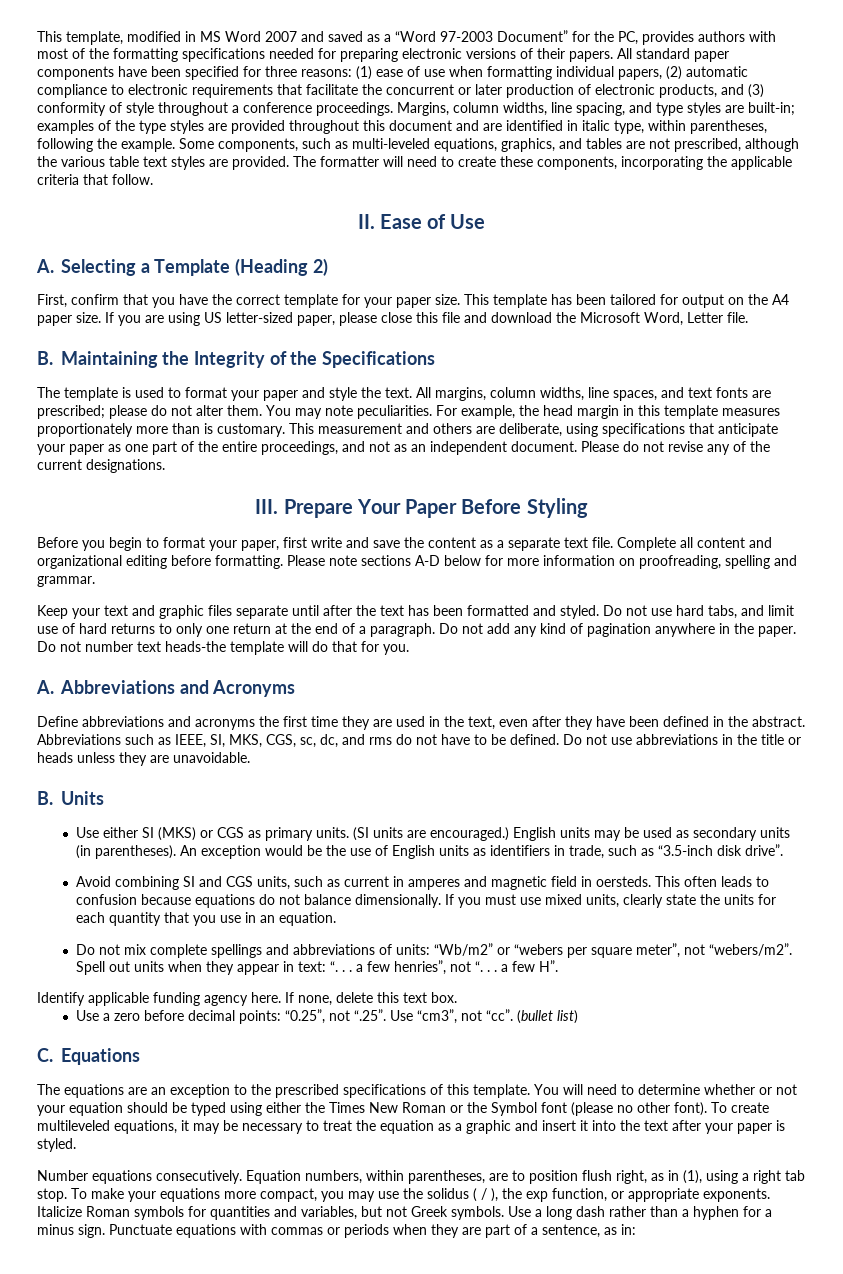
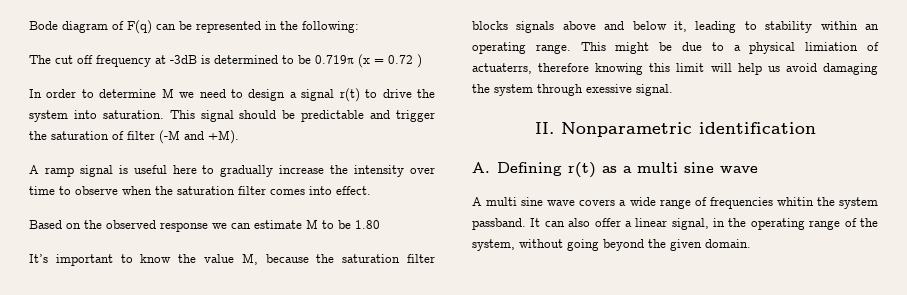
- This template, modified in MS Word 2007 and saved as a “Word 97-2003 Document” for the PC, provides authors with most of the formatting specifications needed for preparing electronic versions of their papers. All standard paper components have been specified for three reasons: (1) ease of use when formatting individual papers, (2) automatic compliance to electronic requirements that facilitate the concurrent or later production of electronic products, and (3) conformity of style throughout a conference proceedings. Margins, column widths, line spacing, and type styles are built-in; examples of the type styles are provided throughout this document and are identified in italic type, within parentheses, following the example. Some components, such as multi-leveled equations, graphics, and tables are not prescribed, although the various table text styles are provided. The formatter will need to create these components, incorporating the applicable criteria that follow.
- II. Ease of Use
- A. Selecting a Template (Heading 2)
- First, confirm that you have the correct template for your paper size. This template has been tailored for output on the A4 paper size. If you are using US letter-sized paper, please close this file and download the Microsoft Word, Letter file.
- B. Maintaining the Integrity of the Specifications
- The template is used to format your paper and style the text. All margins, column widths, line spaces, and text fonts are prescribed; please do not alter them. You may note peculiarities. For example, the head margin in this template measures proportionately more than is customary. This measurement and others are deliberate, using specifications that anticipate your paper as one part of the entire proceedings, and not as an independent document. Please do not revise any of the current designations.
- III. Prepare Your Paper Before Styling
- Before you begin to format your paper, first write and save the content as a separate text file. Complete all content and organizational editing before formatting. Please note sections A-D below for more information on proofreading, spelling and grammar.
- Keep your text and graphic files separate until after the text has been formatted and styled. Do not use hard tabs, and limit use of hard returns to only one return at the end of a paragraph. Do not add any kind of pagination anywhere in the paper. Do not number text heads-the template will do that for you.
- A. Abbreviations and Acronyms
- Define abbreviations and acronyms the first time they are used in the text, even after they have been defined in the abstract. Abbreviations such as IEEE, SI, MKS, CGS, sc, dc, and rms do not have to be defined. Do not use abbreviations in the title or heads unless they are unavoidable.
- B. Units
- Use either SI (MKS) or CGS as primary units. (SI units are encouraged.) English units may be used as secondary units (in parentheses). An exception would be the use of English units as identifiers in trade, such as “3.5-inch disk drive”.
- Avoid combining SI and CGS units, such as current in amperes and magnetic field in oersteds. This often leads to confusion because equations do not balance dimensionally. If you must use mixed units, clearly state the units for each quantity that you use in an equation.
- Do not mix complete spellings and abbreviations of units: “Wb/m2” or “webers per square meter”, not “webers/m2”. Spell out units when they appear in text: “. . . a few henries”, not “. . . a few H”.
- Identify applicable funding agency here. If none, delete this text box.
- Use a zero before decimal points: “0.25”, not “.25”. Use “cm3”, not “cc”. (bullet list)
- C. Equations
- The equations are an exception to the prescribed specifications of this template. You will need to determine whether or not your equation should be typed using either the Times New Roman or the Symbol font (please no other font). To create multileveled equations, it may be necessary to treat the equation as a graphic and insert it into the text after your paper is styled.
- Number equations consecutively. Equation numbers, within parentheses, are to position flush right, as in (1), using a right tab stop. To make your equations more compact, you may use the solidus ( / ), the exp function, or appropriate exponents. Italicize Roman symbols for quantities and variables, but not Greek symbols. Use a long dash rather than a hyphen for a minus sign. Punctuate equations with commas or periods when they are part of a sentence, as in:
+ Bode diagram of F(q) can be represented in the following:
+ The cut off frequency at -3dB is determined to be 0.719π (x = 0.72 )
+ In order to determine M we need to design a signal r(t) to drive the system into saturation. This signal should be predictable and trigger the saturation of filter (-M and +M).
+ A ramp signal is useful here to gradually increase the intensity over time to observe when the saturation filter comes into effect.
+ Based on the observed response we can estimate M to be 1.80
+ It’s important to know the value M, because the saturation filter blocks signals above and below it, leading to stability within an operating range. This might be due to a physical limiation of actuaterrs, therefore knowing this limit will help us avoid damaging the system through exessive signal.
+ II. Nonparametric identification
+ A. Defining r(t) as a multi sine wave
+ A multi sine wave covers a wide range of frequencies whitin the system passband. It can also offer a linear signal, in the operating range of the system, without going beyond the given domain.

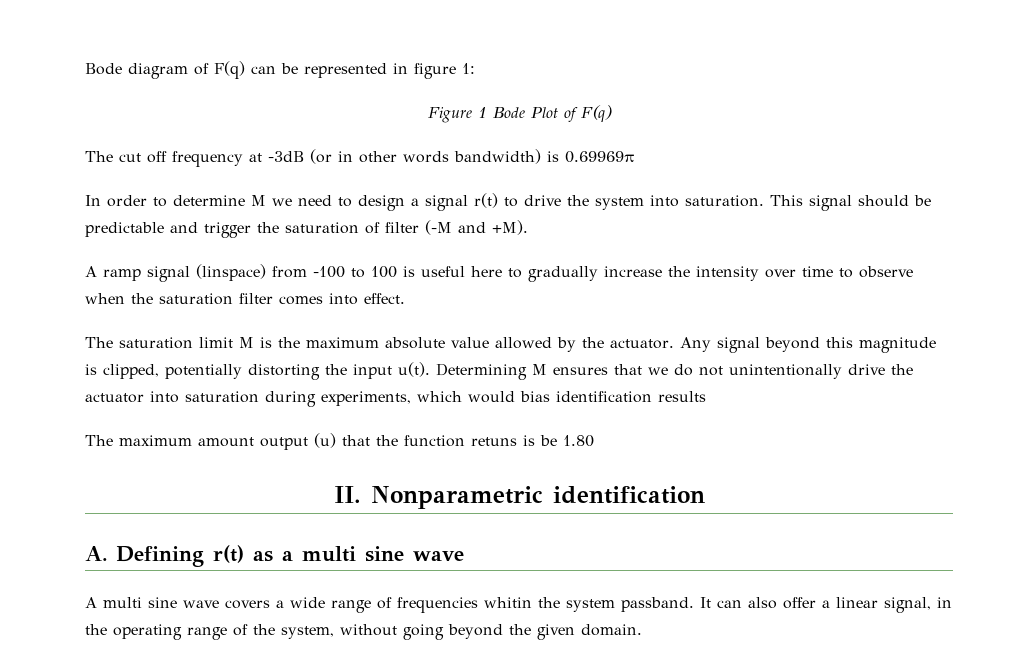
- Bode diagram of F(q) can be represented in the following:
+ Bode diagram of F(q) can be represented in figure 1:
+ Figure 1 Bode Plot of F(q)
- The cut off frequency at -3dB is determined to be 0.719π (x = 0.72 )
+ The cut off frequency at -3dB (or in other words bandwidth) is 0.69969π
- A ramp signal is useful here to gradually increase the intensity over time to observe when the saturation filter comes into effect.
+ A ramp signal (linspace) from -100 to 100 is useful here to gradually increase the intensity over time to observe when the saturation filter comes into effect.
- Based on the observed response we can estimate M to be 1.80
- It’s important to know the value M, because the saturation filter blocks signals above and below it, leading to stability within an operating range. This might be due to a physical limiation of actuaterrs, therefore knowing this limit will help us avoid damaging the system through exessive signal.
+ The saturation limit M is the maximum absolute value allowed by the actuator. Any signal beyond this magnitude is clipped, potentially distorting the input u(t). Determining M ensures that we do not unintentionally drive the actuator into saturation during experiments, which would bias identification results
+ The maximum amount output (u) that the function retuns is be 1.80

